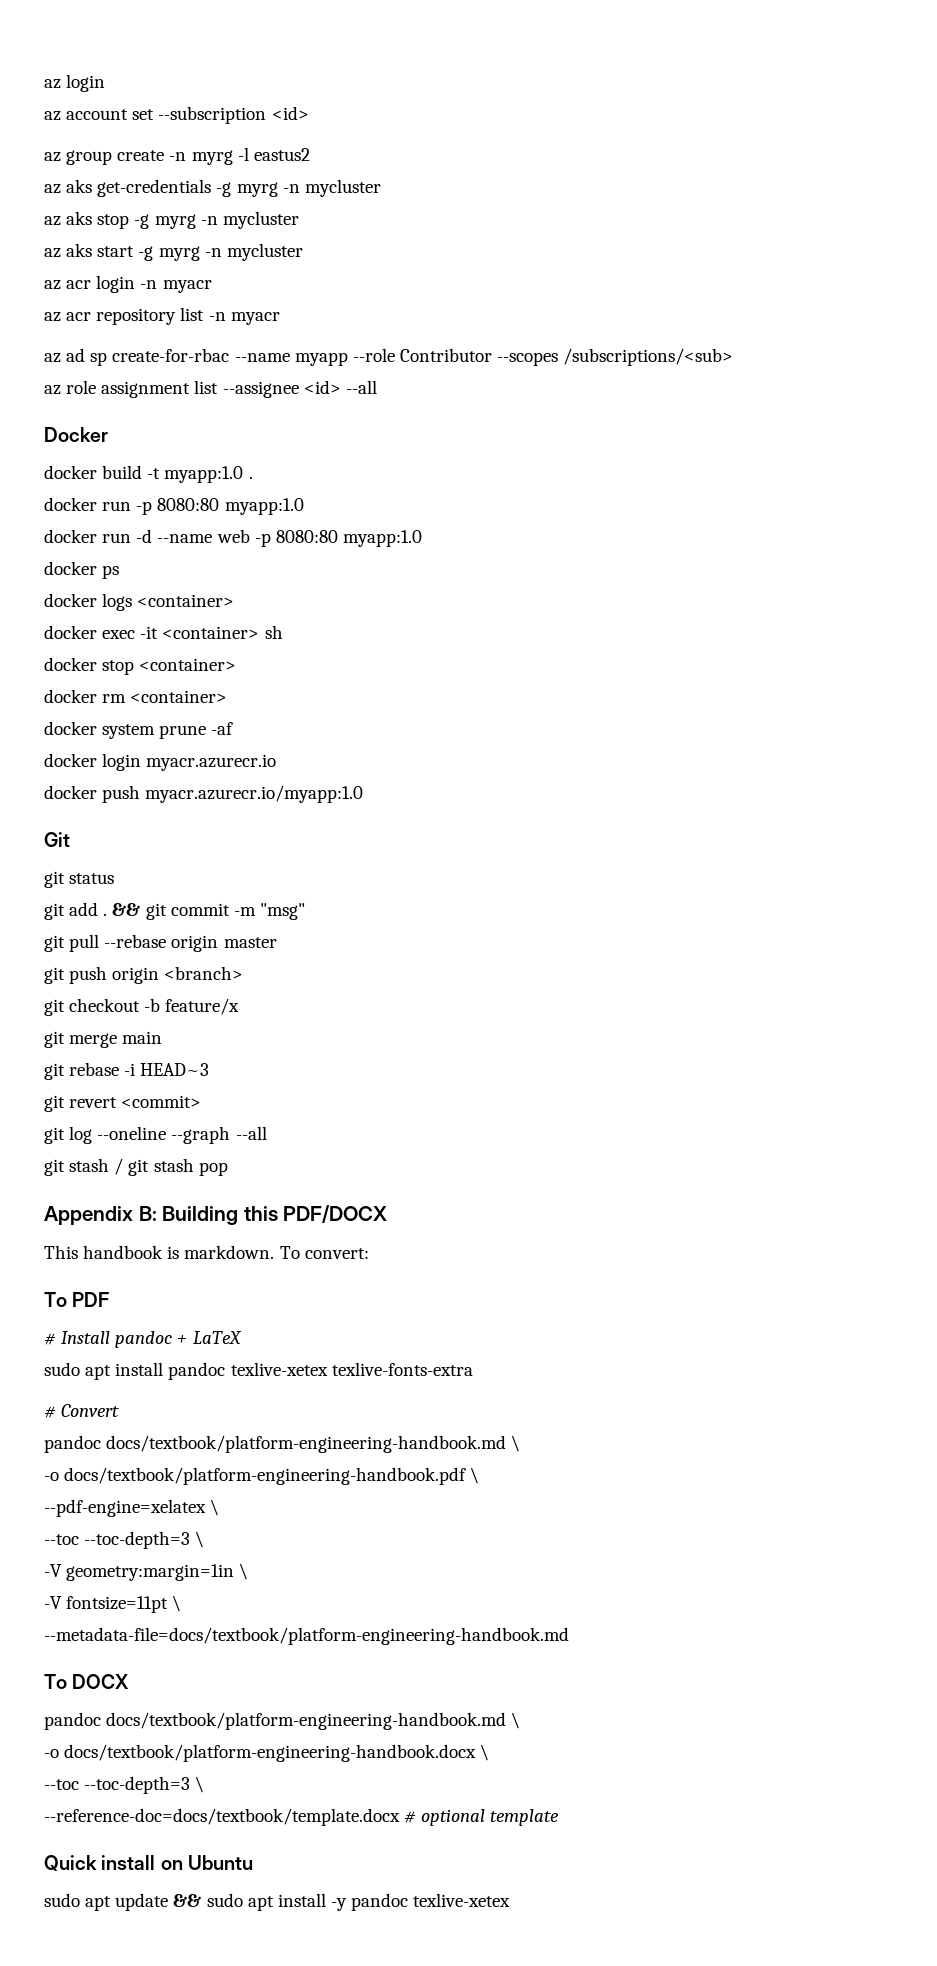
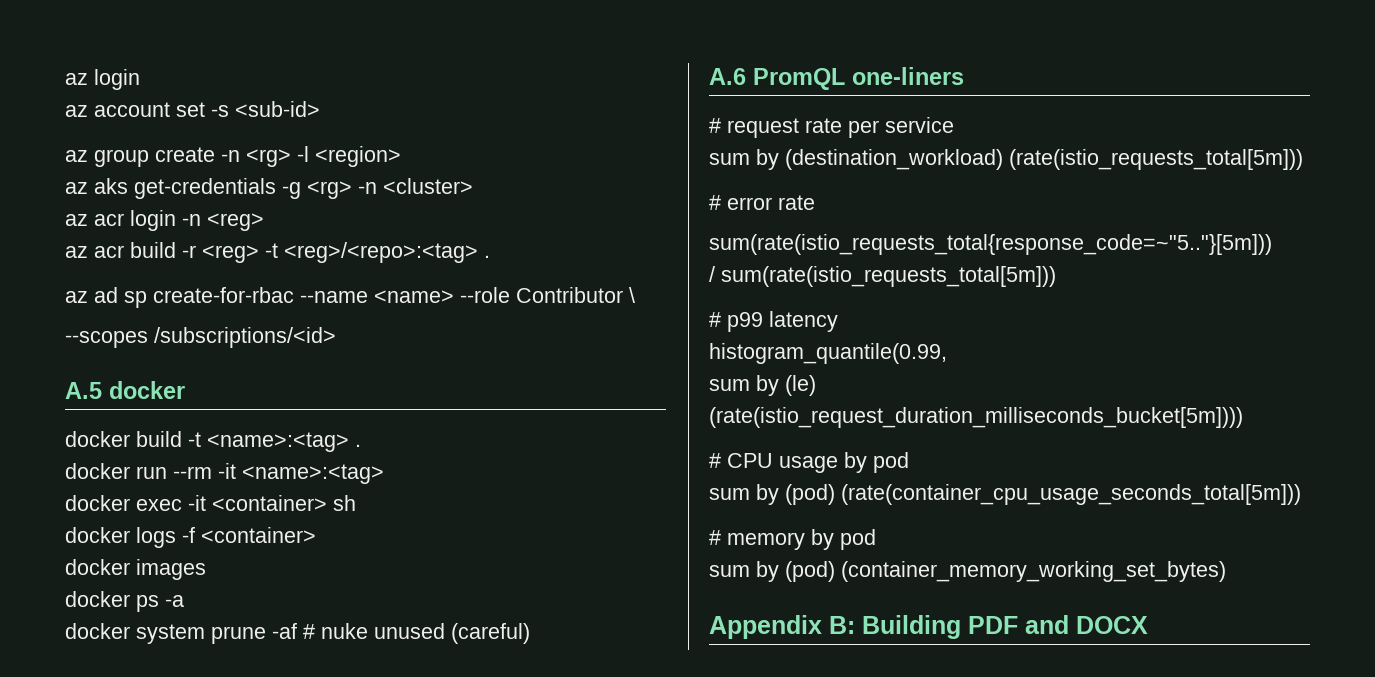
- az account set --subscription <id>
+ az account set -s <sub-id>
- az group create -n myrg -l eastus2
+ az group create -n <rg> -l <region>
- az aks get-credentials -g myrg -n mycluster
- az aks stop -g myrg -n mycluster
- az aks start -g myrg -n mycluster
+ az aks get-credentials -g <rg> -n <cluster>
- az acr login -n myacr
- az acr repository list -n myacr
+ az acr login -n <reg>
+ az acr build -r <reg> -t <reg>/<repo>:<tag> .
- az ad sp create-for-rbac --name myapp --role Contributor --scopes /subscriptions/<sub>
- az role assignment list --assignee <id> --all
- Docker
+ az ad sp create-for-rbac --name <name> --role Contributor \
+ --scopes /subscriptions/<id>
+ A.5 docker
- docker build -t myapp:1.0 .
+ docker build -t <name>:<tag> .
- docker run -p 8080:80 myapp:1.0
- docker run -d --name web -p 8080:80 myapp:1.0
- docker ps
- docker logs <container>
+ docker run --rm -it <name>:<tag>
- docker stop <container>
- docker rm <container>
+ docker logs -f <container>
+ docker images
+ docker ps -a
- docker system prune -af
- docker login myacr.azurecr.io
- docker push myacr.azurecr.io/myapp:1.0
- Git
- git status
- git add . && git commit -m "msg"
- git pull --rebase origin master
- git push origin <branch>
- git checkout -b feature/x
- git merge main
- git rebase -i HEAD~3
- git revert <commit>
- git log --oneline --graph --all
- git stash / git stash pop
- Appendix B: Building this PDF/DOCX
- This handbook is markdown. To convert:
- To PDF
- # Install pandoc + LaTeX
- sudo apt install pandoc texlive-xetex texlive-fonts-extra
- # Convert
- pandoc docs/textbook/platform-engineering-handbook.md \
- -o docs/textbook/platform-engineering-handbook.pdf \
- --pdf-engine=xelatex \
- --toc --toc-depth=3 \
- -V geometry:margin=1in \
- -V fontsize=11pt \
- --metadata-file=docs/textbook/platform-engineering-handbook.md
- To DOCX
- pandoc docs/textbook/platform-engineering-handbook.md \
- -o docs/textbook/platform-engineering-handbook.docx \
- --toc --toc-depth=3 \
- --reference-doc=docs/textbook/template.docx # optional template
- Quick install on Ubuntu
- sudo apt update && sudo apt install -y pandoc texlive-xetex
+ docker system prune -af # nuke unused (careful)
+ A.6 PromQL one-liners
+ # request rate per service
+ sum by (destination_workload) (rate(istio_requests_total[5m]))
+ # error rate
+ sum(rate(istio_requests_total{response_code=~"5.."}[5m]))
+ / sum(rate(istio_requests_total[5m]))
+ # p99 latency
+ histogram_quantile(0.99,
+ sum by (le) (rate(istio_request_duration_milliseconds_bucket[5m])))
+ # CPU usage by pod
+ sum by (pod) (rate(container_cpu_usage_seconds_total[5m]))
+ # memory by pod
+ sum by (pod) (container_memory_working_set_bytes)
+ Appendix B: Building PDF and DOCX

